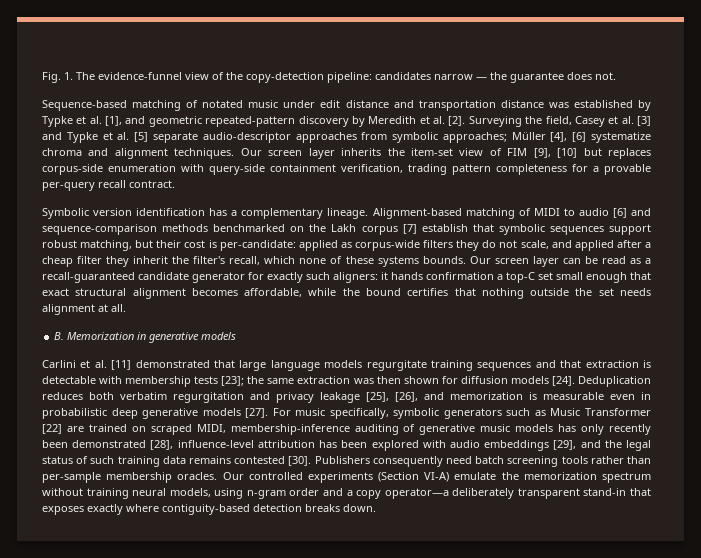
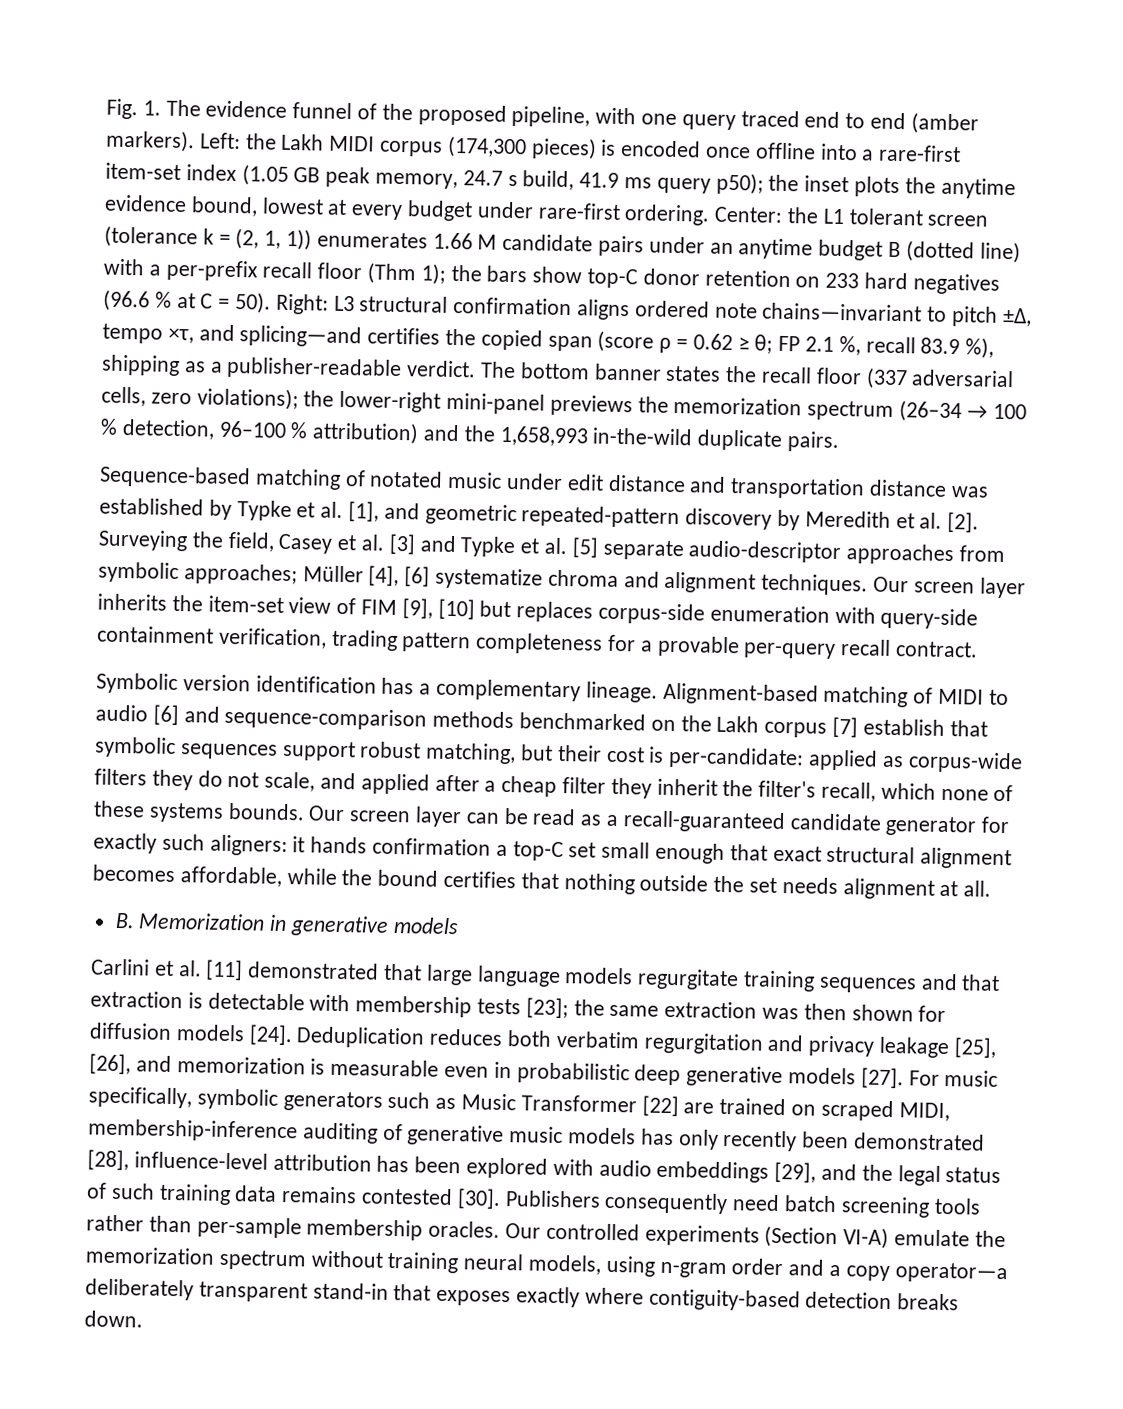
- Fig. 1. The evidence-funnel view of the copy-detection pipeline: candidates narrow — the guarantee does not.
+ Fig. 1. The evidence funnel of the proposed pipeline, with one query traced end to end (amber markers). Left: the Lakh MIDI corpus (174,300 pieces) is encoded once offline into a rare-first item-set index (1.05 GB peak memory, 24.7 s build, 41.9 ms query p50); the inset plots the anytime evidence bound, lowest at every budget under rare-first ordering. Center: the L1 tolerant screen (tolerance k = (2, 1, 1)) enumerates 1.66 M candidate pairs under an anytime budget B (dotted line) with a per-prefix recall floor (Thm 1); the bars show top-C donor retention on 233 hard negatives (96.6 % at C = 50). Right: L3 structural confirmation aligns ordered note chains—invariant to pitch ±Δ, tempo ×τ, and splicing—and certifies the copied span (score ρ = 0.62 ≥ θ; FP 2.1 %, recall 83.9 %), shipping as a publisher-readable verdict. The bottom banner states the recall floor (337 adversarial cells, zero violations); the lower-right mini-panel previews the memorization spectrum (26–34 → 100 % detection, 96–100 % attribution) and the 1,658,993 in-the-wild duplicate pairs.

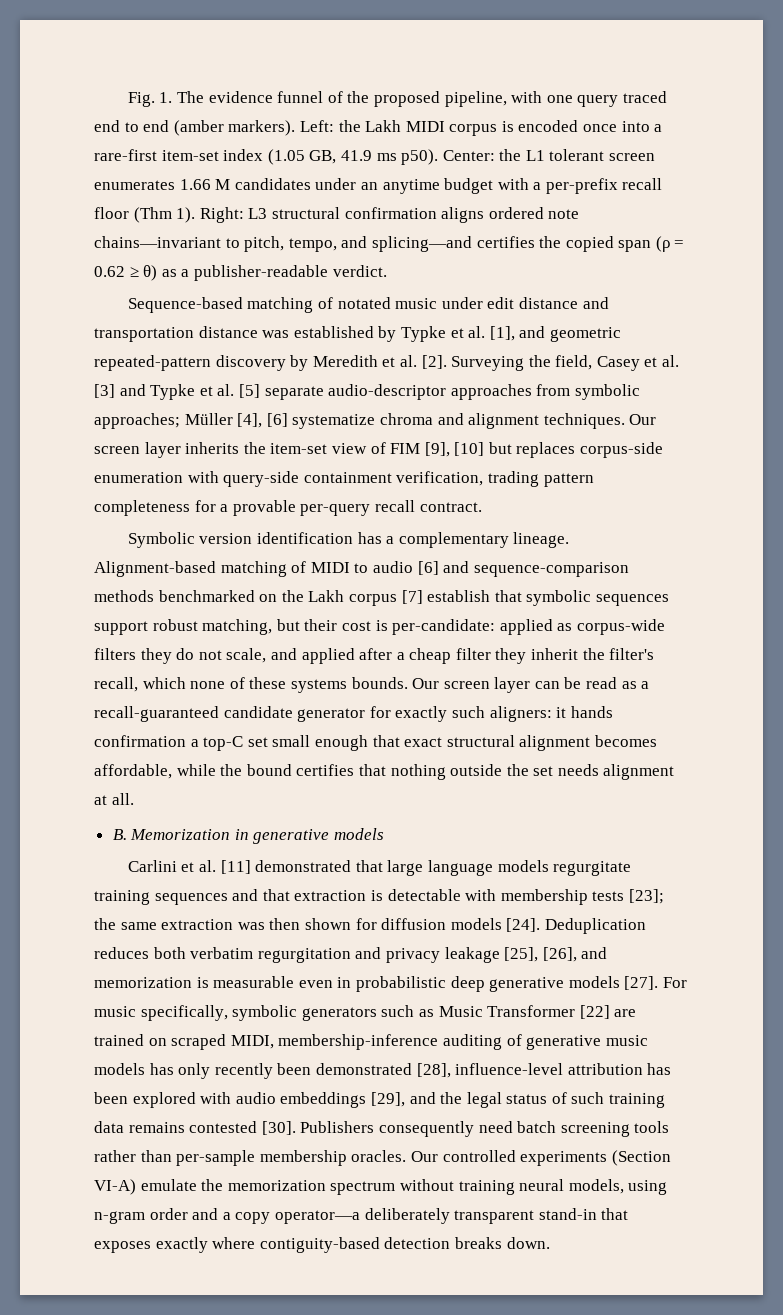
- Left: the Lakh MIDI corpus (174,300 pieces) is encoded once offline into a rare-first item-set index (1.05 GB peak memory, 24.7 s build, 41.9 ms query p50); the inset plots the anytime evidence bound, lowest at every budget under rare-first ordering.
+ Left: the Lakh MIDI corpus is encoded once into a rare-first item-set index (1.05 GB, 41.9 ms p50).
- Center: the L1 tolerant screen (tolerance k = (2, 1, 1)) enumerates 1.66 M candidate pairs under an anytime budget B (dotted line) with a per-prefix recall floor (Thm 1); the bars show top-C donor retention on 233 hard negatives (96.6 % at C = 50).
+ Center: the L1 tolerant screen enumerates 1.66 M candidates under an anytime budget with a per-prefix recall floor (Thm 1).
- Right: L3 structural confirmation aligns ordered note chains—invariant to pitch ±Δ, tempo ×τ, and splicing—and certifies the copied span (score ρ = 0.62 ≥ θ; FP 2.1 %, recall 83.9 %), shipping as a publisher-readable verdict. The bottom banner states the recall floor (337 adversarial cells, zero violations); the lower-right mini-panel previews the memorization spectrum (26–34 → 100 % detection, 96–100 % attribution) and the 1,658,993 in-the-wild duplicate pairs.
+ Right: L3 structural confirmation aligns ordered note chains—invariant to pitch, tempo, and splicing—and certifies the copied span (ρ = 0.62 ≥ θ) as a publisher-readable verdict.

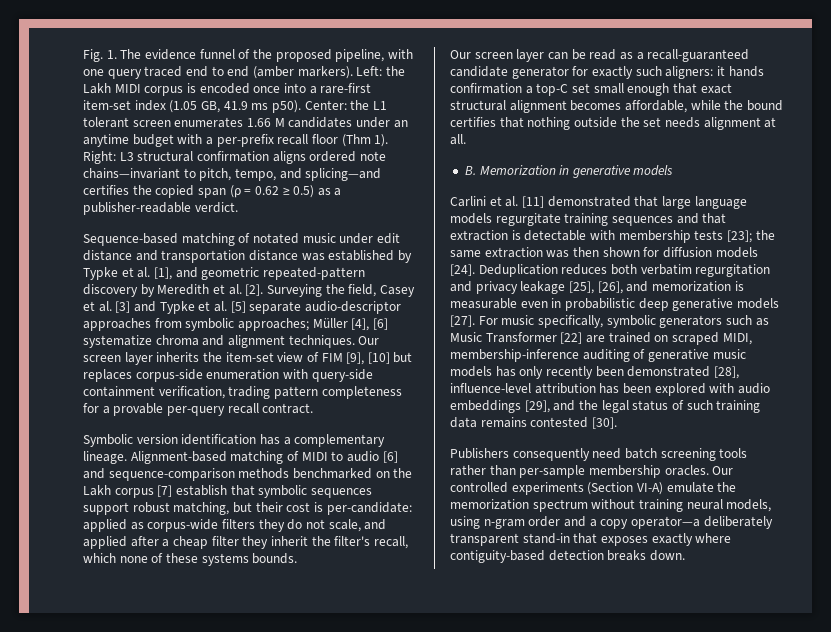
- Right: L3 structural confirmation aligns ordered note chains—invariant to pitch, tempo, and splicing—and certifies the copied span (ρ = 0.62 ≥ θ) as a publisher-readable verdict.
+ Right: L3 structural confirmation aligns ordered note chains—invariant to pitch, tempo, and splicing—and certifies the copied span (ρ = 0.62 ≥ 0.5) as a publisher-readable verdict.
- applied as corpus-wide filters they do not scale, and applied after a cheap filter they inherit the filter's recall, which none of these systems bounds. Our screen layer can be read as a recall-guaranteed candidate generator for exactly such aligners:
+ applied as corpus-wide filters they do not scale, and applied after a cheap filter they inherit the filter's recall, which none of these systems bounds.
+ Our screen layer can be read as a recall-guaranteed candidate generator for exactly such aligners:
- For music specifically, symbolic generators such as Music Transformer [22] are trained on scraped MIDI, membership-inference auditing of generative music models has only recently been demonstrated [28], influence-level attribution has been explored with audio embeddings [29], and the legal status of such training data remains contested [30]. Publishers consequently need batch screening tools rather than per-sample membership oracles.
+ For music specifically, symbolic generators such as Music Transformer [22] are trained on scraped MIDI, membership-inference auditing of generative music models has only recently been demonstrated [28], influence-level attribution has been explored with audio embeddings [29], and the legal status of such training data remains contested [30].
+ Publishers consequently need batch screening tools rather than per-sample membership oracles.

